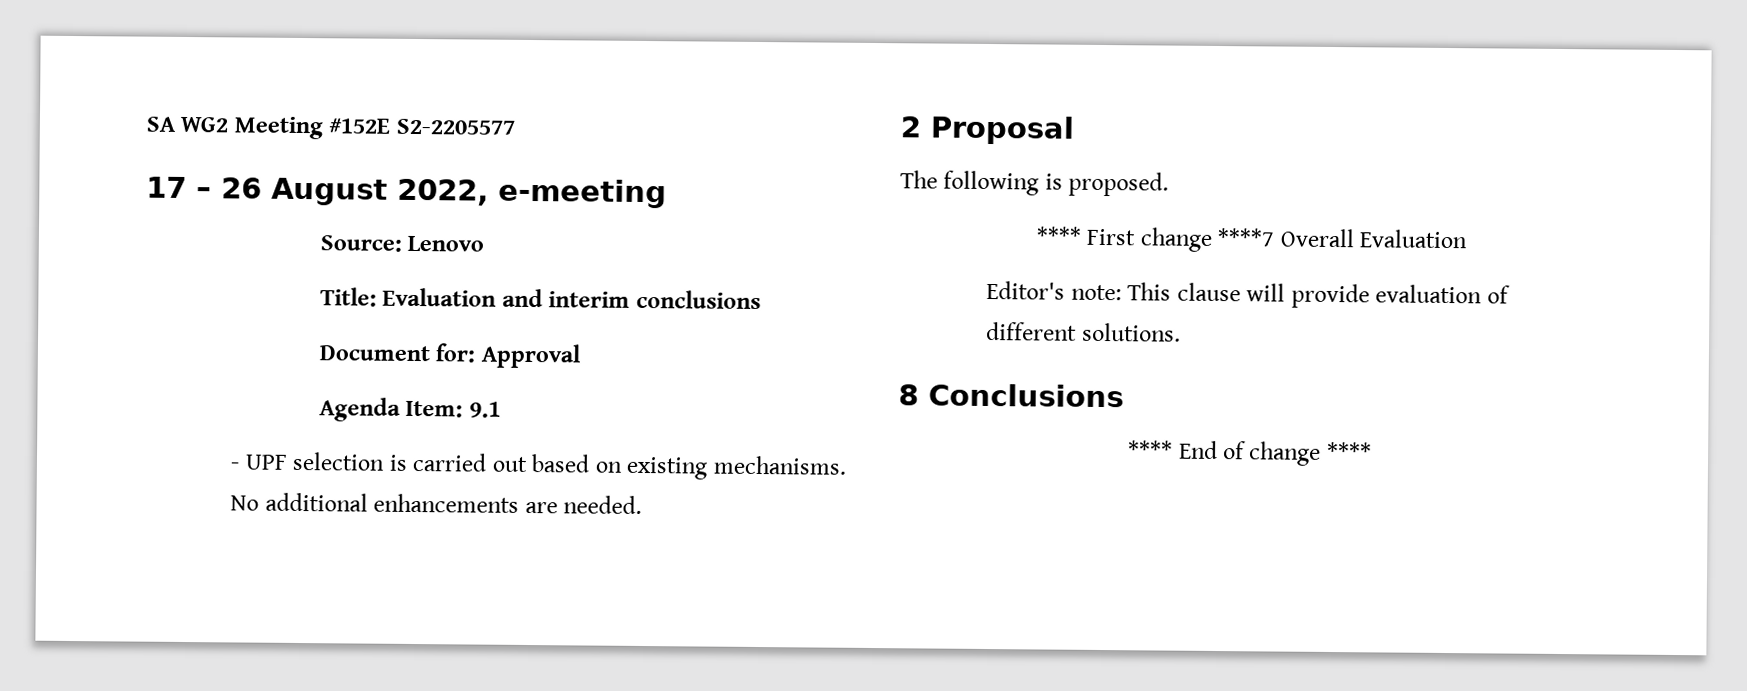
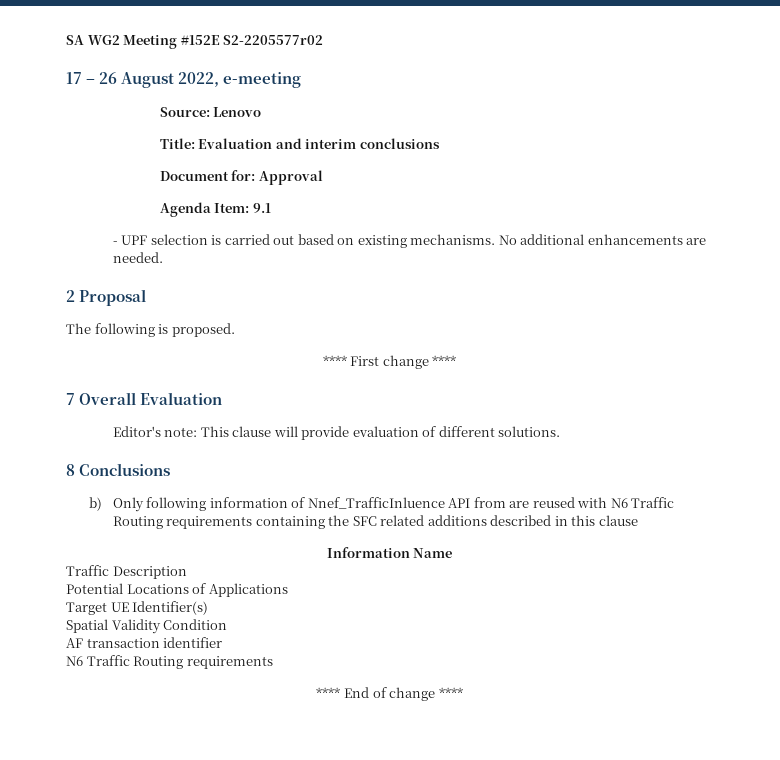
- SA WG2 Meeting #152E S2-2205577
+ SA WG2 Meeting #152E S2-2205577r02
- **** First change ****7 Overall Evaluation
+ **** First change ****
+ 7 Overall Evaluation
+ b) Only following information of Nnef_TrafficInluence API from are reused with N6 Traffic Routing requirements containing the SFC related additions described in this clause
+ Information Name
+ Traffic Description
+ Potential Locations of Applications
+ Target UE Identifier(s)
+ Spatial Validity Condition
+ AF transaction identifier
+ N6 Traffic Routing requirements

